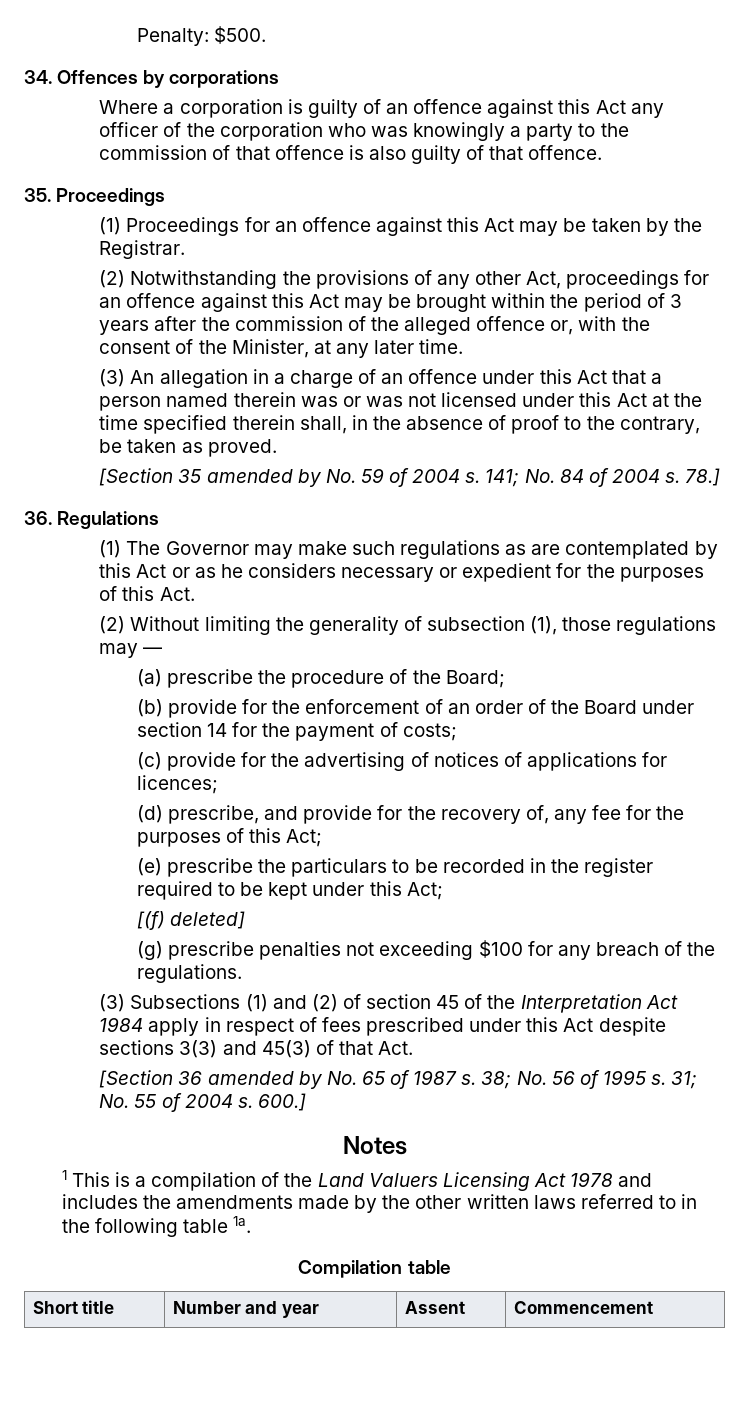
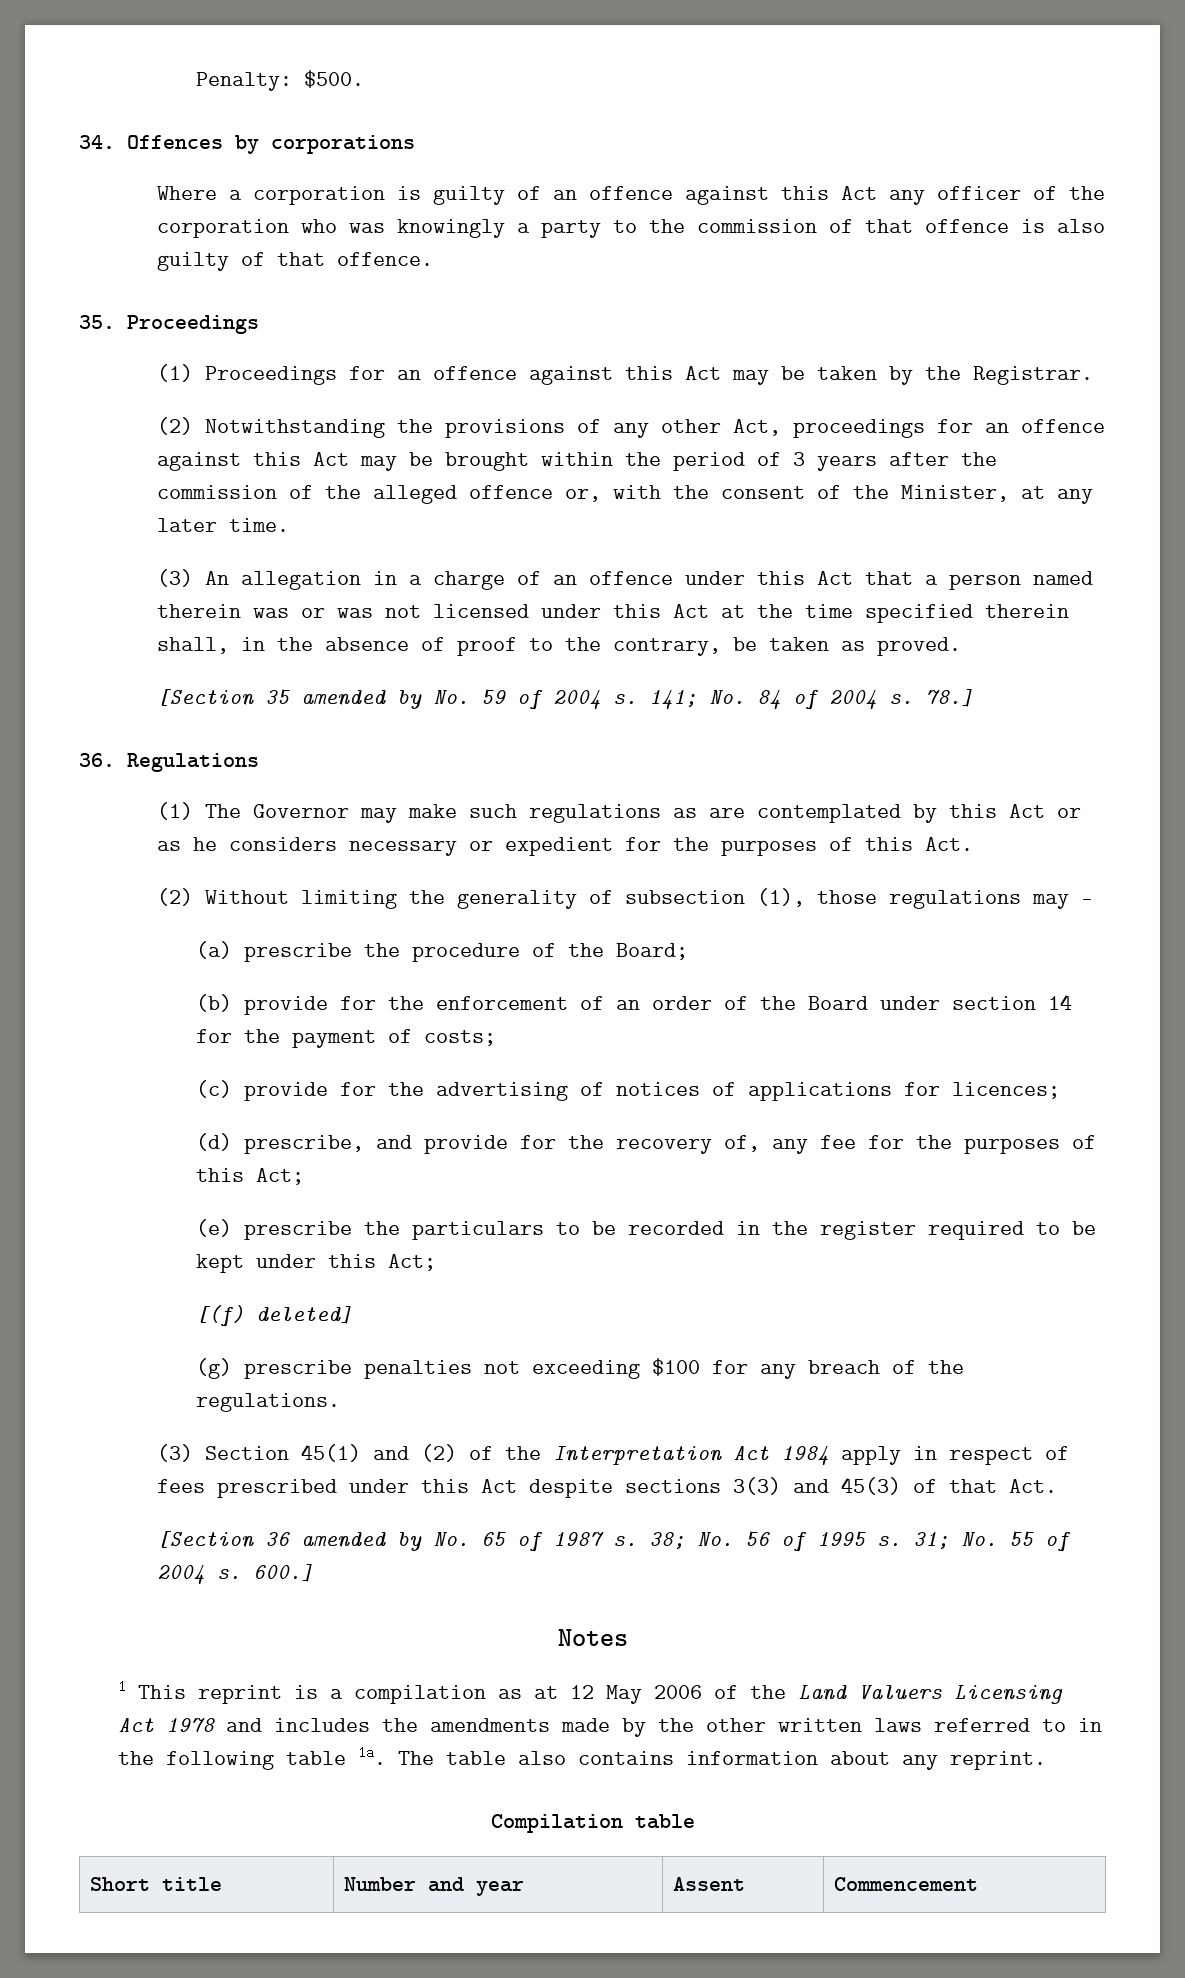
- (3) Subsections (1) and (2) of section 45 of the Interpretation Act 1984 apply in respect of fees prescribed under this Act despite sections 3(3) and 45(3) of that Act.
+ (3) Section 45(1) and (2) of the Interpretation Act 1984 apply in respect of fees prescribed under this Act despite sections 3(3) and 45(3) of that Act.
- 1 This is a compilation of the Land Valuers Licensing Act 1978 and includes the amendments made by the other written laws referred to in the following table 1a.
+ 1 This reprint is a compilation as at 12 May 2006 of the Land Valuers Licensing Act 1978 and includes the amendments made by the other written laws referred to in the following table 1a. The table also contains information about any reprint.

